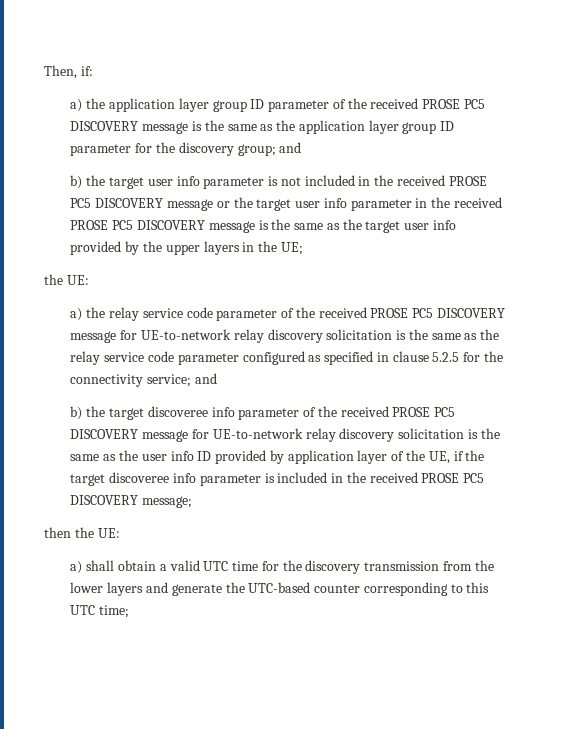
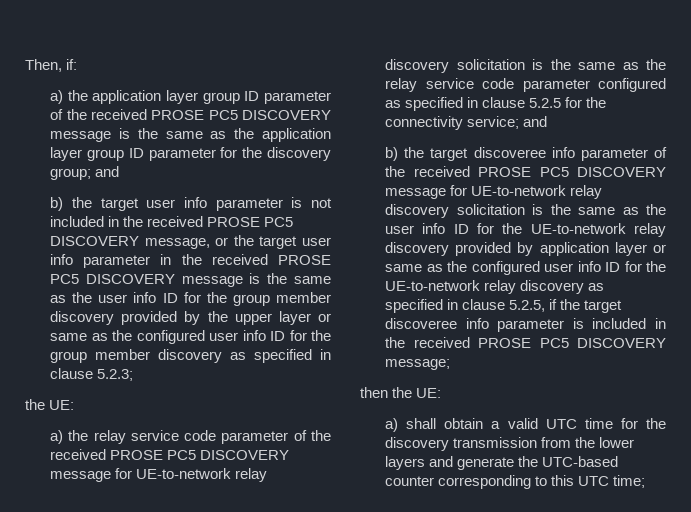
- b) the target user info parameter is not included in the received PROSE PC5 DISCOVERY message or the target user info parameter in the received PROSE PC5 DISCOVERY message is the same as the target user info provided by the upper layers in the UE;
+ b) the target user info parameter is not included in the received PROSE PC5 DISCOVERY message, or the target user info parameter in the received PROSE PC5 DISCOVERY message is the same as the user info ID for the group member discovery provided by the upper layer or same as the configured user info ID for the group member discovery as specified in clause 5.2.3;
- b) the target discoveree info parameter of the received PROSE PC5 DISCOVERY message for UE-to-network relay discovery solicitation is the same as the user info ID provided by application layer of the UE, if the target discoveree info parameter is included in the received PROSE PC5 DISCOVERY message;
+ b) the target discoveree info parameter of the received PROSE PC5 DISCOVERY message for UE-to-network relay discovery solicitation is the same as the user info ID for the UE-to-network relay discovery provided by application layer or same as the configured user info ID for the UE-to-network relay discovery as specified in clause 5.2.5, if the target discoveree info parameter is included in the received PROSE PC5 DISCOVERY message;

